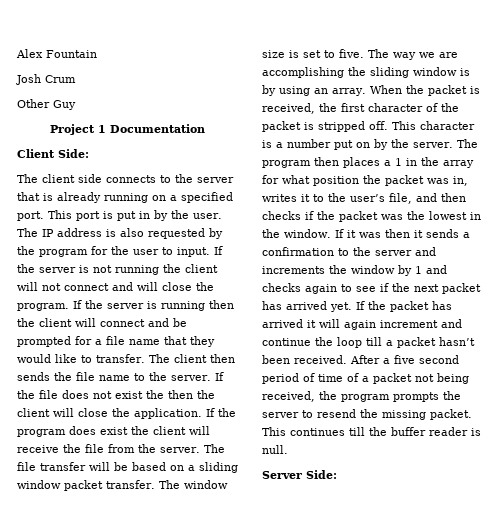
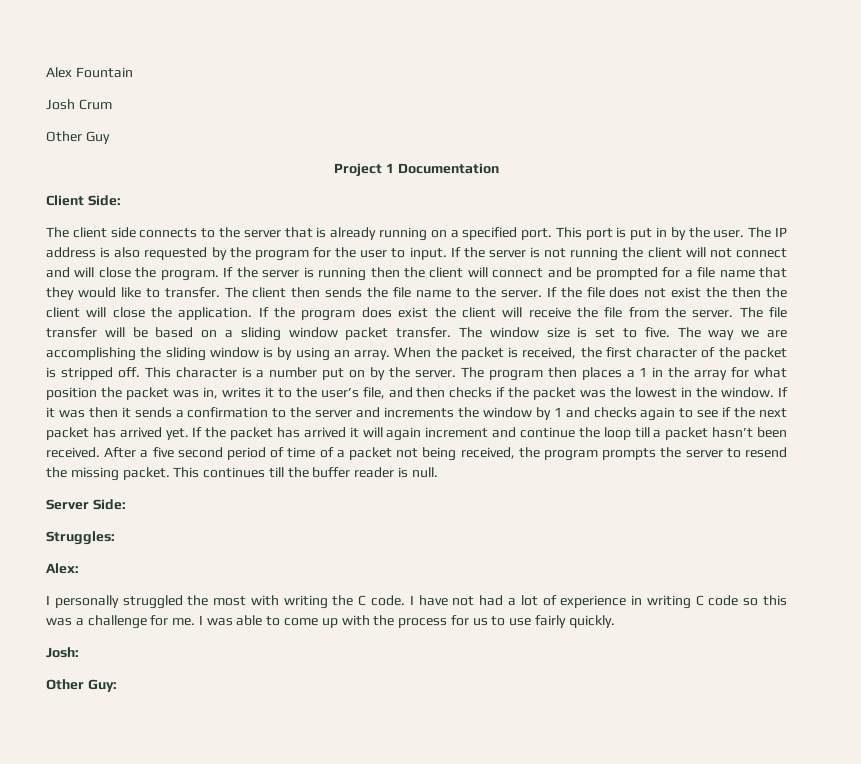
+ Struggles:
+ Alex:
+ I personally struggled the most with writing the C code. I have not had a lot of experience in writing C code so this was a challenge for me. I was able to come up with the process for us to use fairly quickly.
+ Josh:
+ Other Guy:

